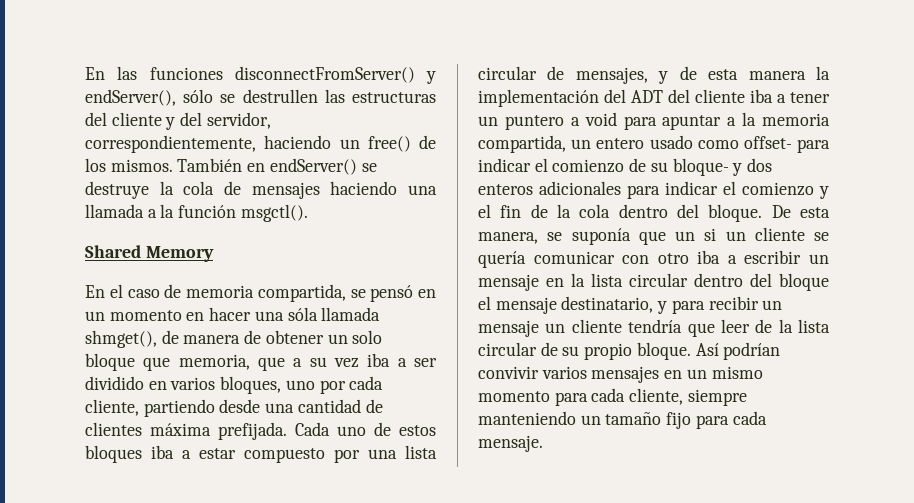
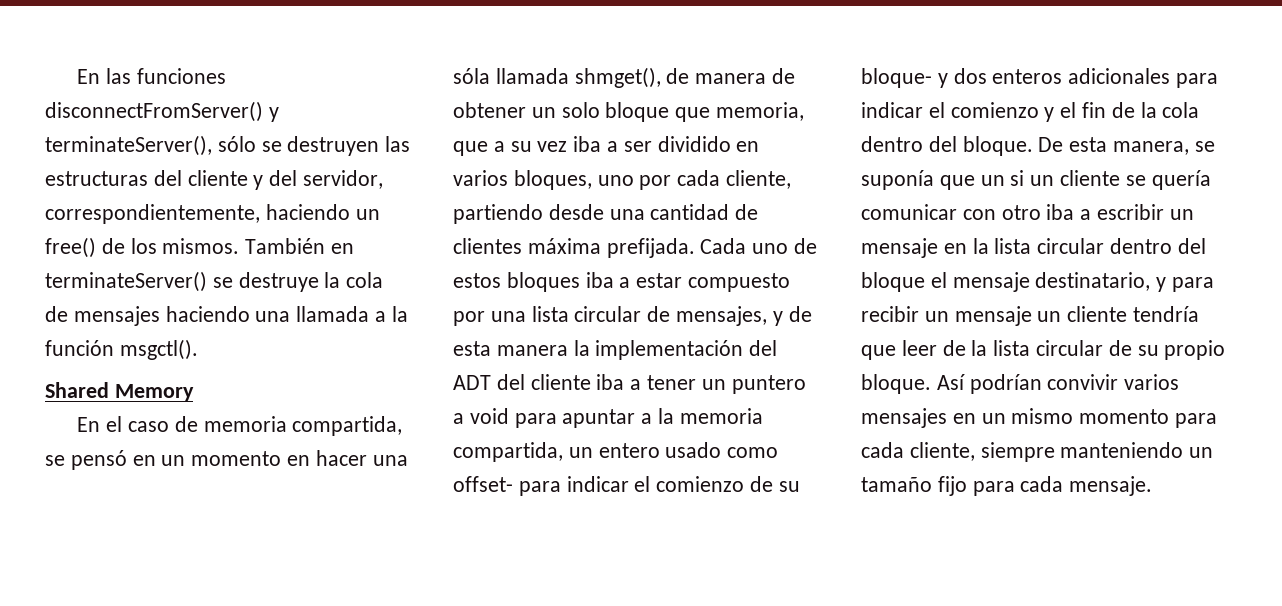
- En las funciones disconnectFromServer() y endServer(), sólo se destrullen las estructuras del cliente y del servidor, correspondientemente, haciendo un free() de los mismos.
+ En las funciones disconnectFromServer() y terminateServer(), sólo se destruyen las estructuras del cliente y del servidor, correspondientemente, haciendo un free() de los mismos.
- También en endServer() se destruye la cola de mensajes haciendo una llamada a la función msgctl().
+ También en terminateServer() se destruye la cola de mensajes haciendo una llamada a la función msgctl().

